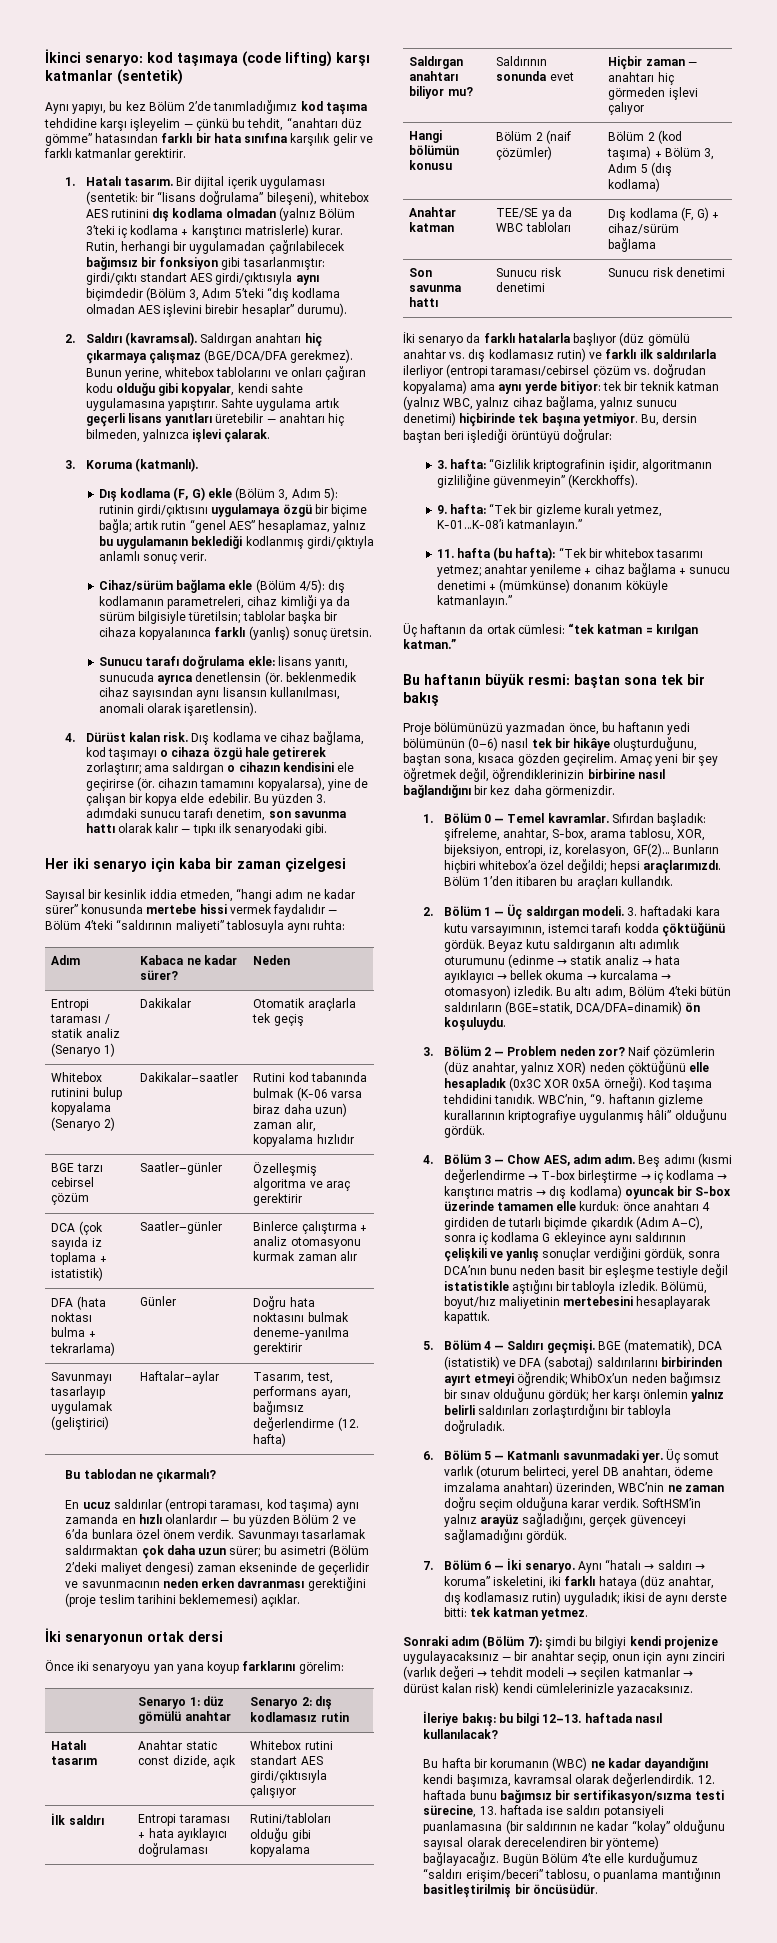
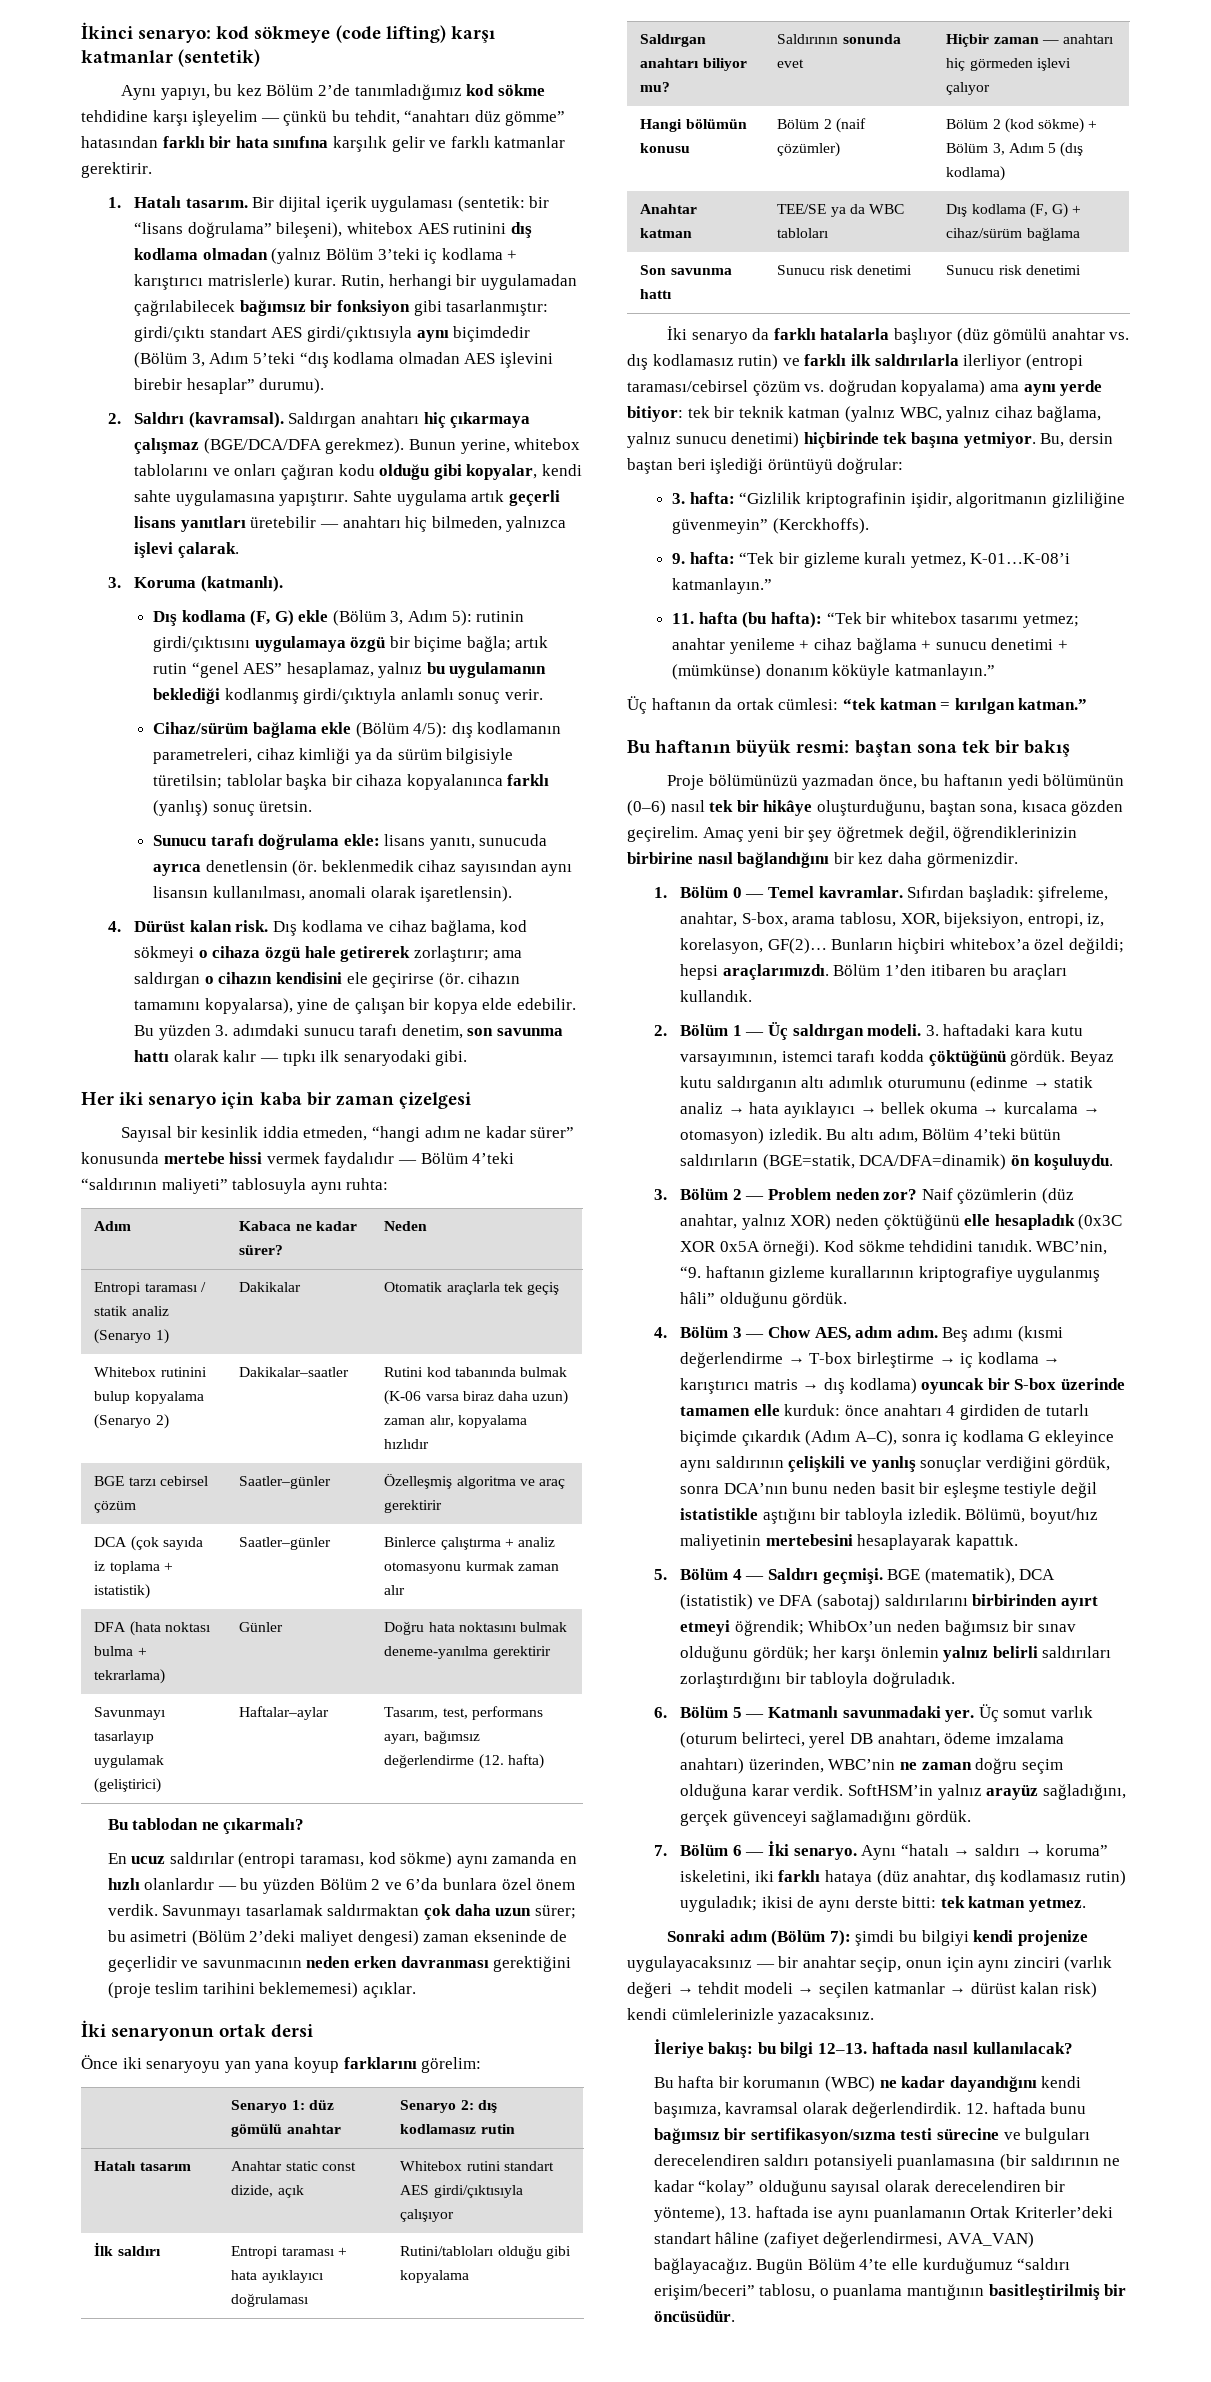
- İkinci senaryo: kod taşımaya (code lifting) karşı katmanlar (sentetik)
+ İkinci senaryo: kod sökmeye (code lifting) karşı katmanlar (sentetik)
- Aynı yapıyı, bu kez Bölüm 2’de tanımladığımız kod taşıma tehdidine karşı işleyelim — çünkü bu tehdit, “anahtarı düz gömme” hatasından farklı bir hata sınıfına karşılık gelir ve farklı katmanlar gerektirir.
+ Aynı yapıyı, bu kez Bölüm 2’de tanımladığımız kod sökme tehdidine karşı işleyelim — çünkü bu tehdit, “anahtarı düz gömme” hatasından farklı bir hata sınıfına karşılık gelir ve farklı katmanlar gerektirir.
- Dış kodlama ve cihaz bağlama, kod taşımayı o cihaza özgü hale getirerek zorlaştırır; ama saldırgan o cihazın kendisini ele geçirirse (ör. cihazın tamamını kopyalarsa), yine de çalışan bir kopya elde edebilir.
+ Dış kodlama ve cihaz bağlama, kod sökmeyi o cihaza özgü hale getirerek zorlaştırır; ama saldırgan o cihazın kendisini ele geçirirse (ör. cihazın tamamını kopyalarsa), yine de çalışan bir kopya elde edebilir.
- En ucuz saldırılar (entropi taraması, kod taşıma) aynı zamanda en hızlı olanlardır — bu yüzden Bölüm 2 ve 6’da bunlara özel önem verdik.
+ En ucuz saldırılar (entropi taraması, kod sökme) aynı zamanda en hızlı olanlardır — bu yüzden Bölüm 2 ve 6’da bunlara özel önem verdik.
- Hangi bölümün konusu | Bölüm 2 (naif çözümler) | Bölüm 2 (kod taşıma) + Bölüm 3, Adım 5 (dış kodlama)
+ Hangi bölümün konusu | Bölüm 2 (naif çözümler) | Bölüm 2 (kod sökme) + Bölüm 3, Adım 5 (dış kodlama)
- Kod taşıma tehdidini tanıdık.
+ Kod sökme tehdidini tanıdık.
- 12. haftada bunu bağımsız bir sertifikasyon/sızma testi sürecine, 13. haftada ise saldırı potansiyeli puanlamasına (bir saldırının ne kadar “kolay” olduğunu sayısal olarak derecelendiren bir yönteme) bağlayacağız.
+ 12. haftada bunu bağımsız bir sertifikasyon/sızma testi sürecine ve bulguları derecelendiren saldırı potansiyeli puanlamasına (bir saldırının ne kadar “kolay” olduğunu sayısal olarak derecelendiren bir yönteme), 13. haftada ise aynı puanlamanın Ortak Kriterler’deki standart hâline (zafiyet değerlendirmesi, AVA_VAN) bağlayacağız.

